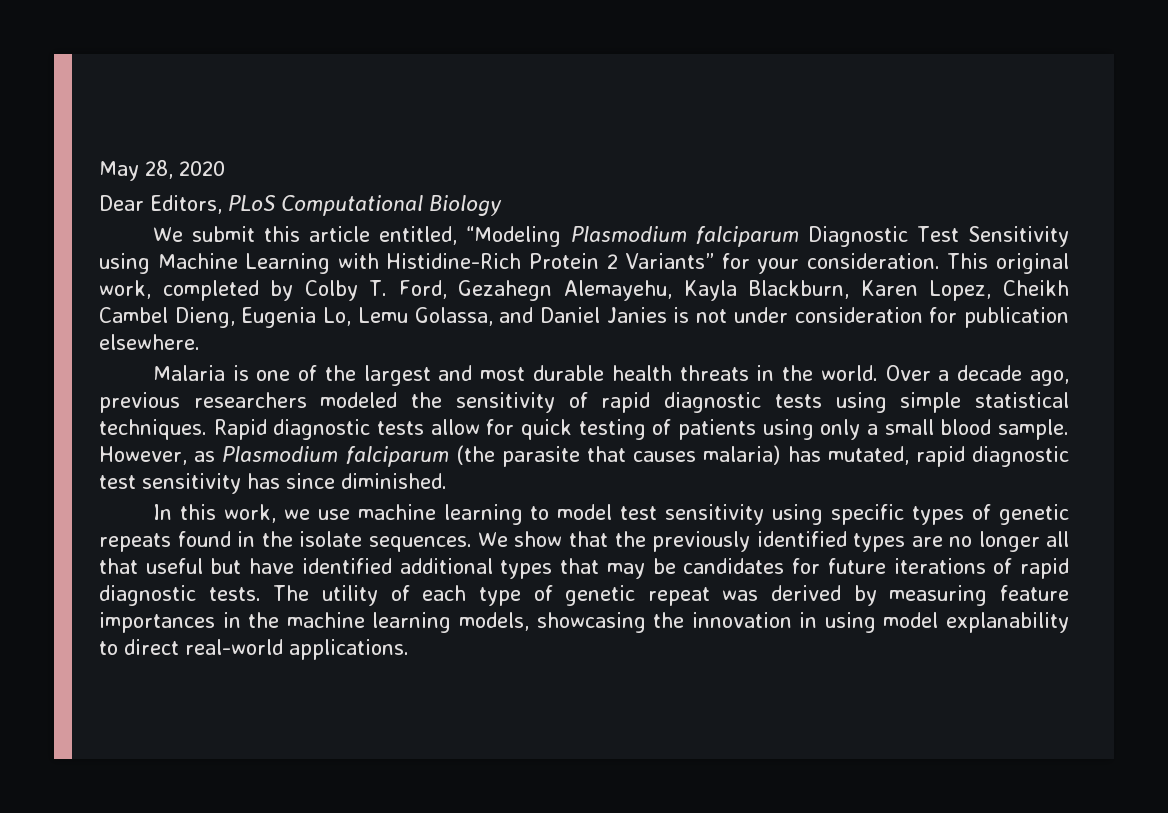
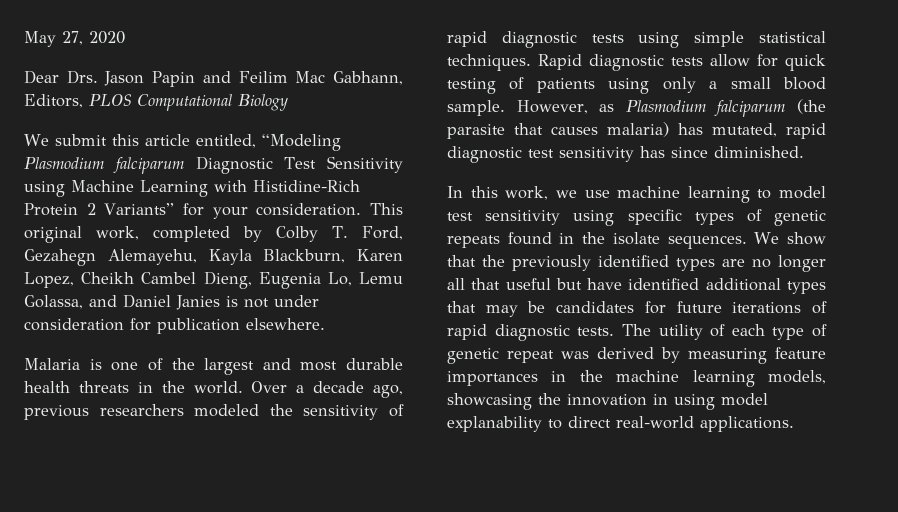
- May 28, 2020
+ May 27, 2020
- Dear Editors, PLoS Computational Biology
+ Dear Drs. Jason Papin and Feilim Mac Gabhann, Editors, PLOS Computational Biology

